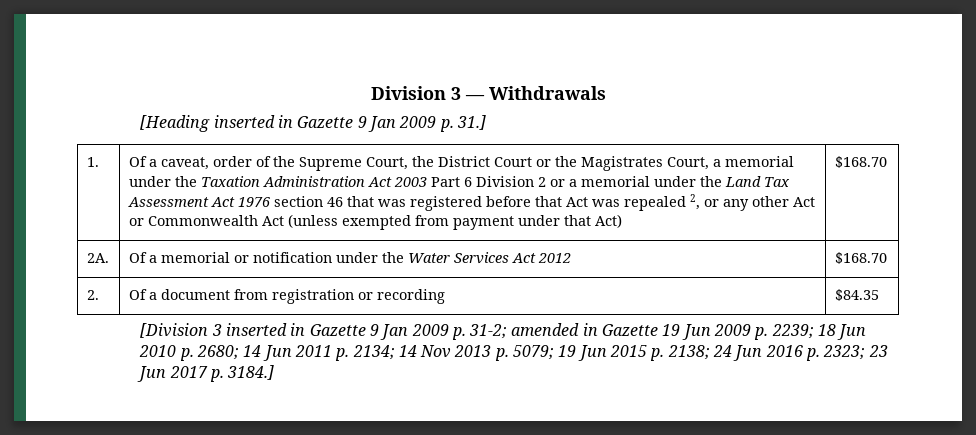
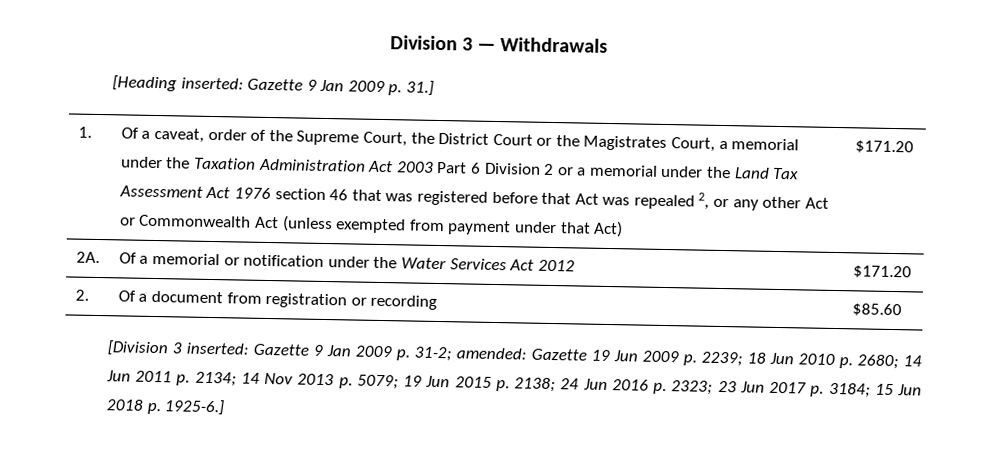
- [Heading inserted in Gazette 9 Jan 2009 p. 31.]
+ [Heading inserted: Gazette 9 Jan 2009 p. 31.]
- Of a caveat, order of the Supreme Court, the District Court or the Magistrates Court, a memorial under the Taxation Administration Act 2003 Part 6 Division 2 or a memorial under the Land Tax Assessment Act 1976 section 46 that was registered before that Act was repealed 2, or any other Act or Commonwealth Act (unless exempted from payment under that Act) | $168.70
+ Of a caveat, order of the Supreme Court, the District Court or the Magistrates Court, a memorial under the Taxation Administration Act 2003 Part 6 Division 2 or a memorial under the Land Tax Assessment Act 1976 section 46 that was registered before that Act was repealed 2, or any other Act or Commonwealth Act (unless exempted from payment under that Act) | $171.20
- 2A. | Of a memorial or notification under the Water Services Act 2012 | $168.70
+ 2A. | Of a memorial or notification under the Water Services Act 2012 | $171.20
- 2. | Of a document from registration or recording | $84.35
+ 2. | Of a document from registration or recording | $85.60
- [Division 3 inserted in Gazette 9 Jan 2009 p. 31-2; amended in Gazette 19 Jun 2009 p. 2239; 18 Jun 2010 p. 2680; 14 Jun 2011 p. 2134; 14 Nov 2013 p. 5079; 19 Jun 2015 p. 2138; 24 Jun 2016 p. 2323; 23 Jun 2017 p. 3184.]
+ [Division 3 inserted: Gazette 9 Jan 2009 p. 31-2; amended: Gazette 19 Jun 2009 p. 2239; 18 Jun 2010 p. 2680; 14 Jun 2011 p. 2134; 14 Nov 2013 p. 5079; 19 Jun 2015 p. 2138; 24 Jun 2016 p. 2323; 23 Jun 2017 p. 3184; 15 Jun 2018 p. 1925-6.]

